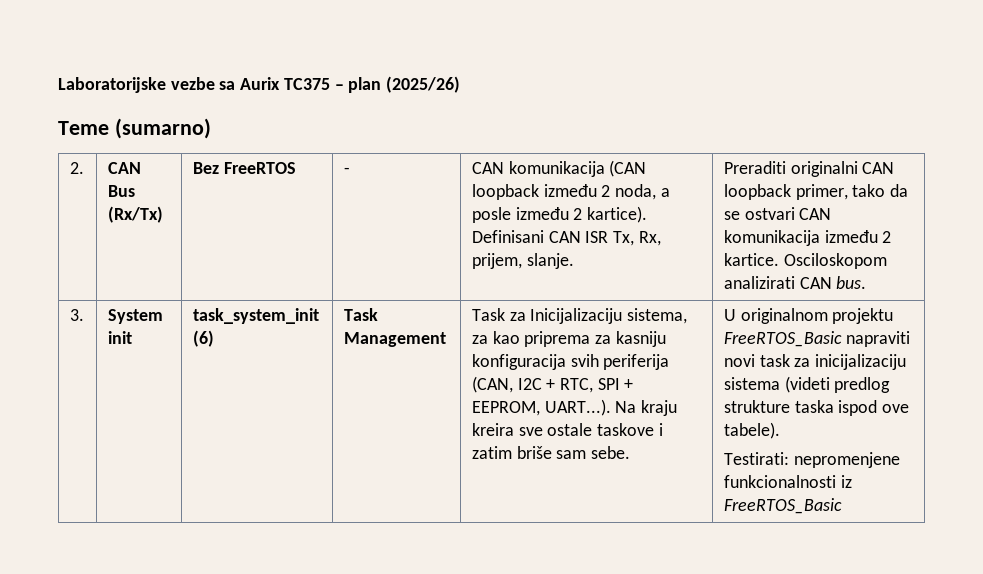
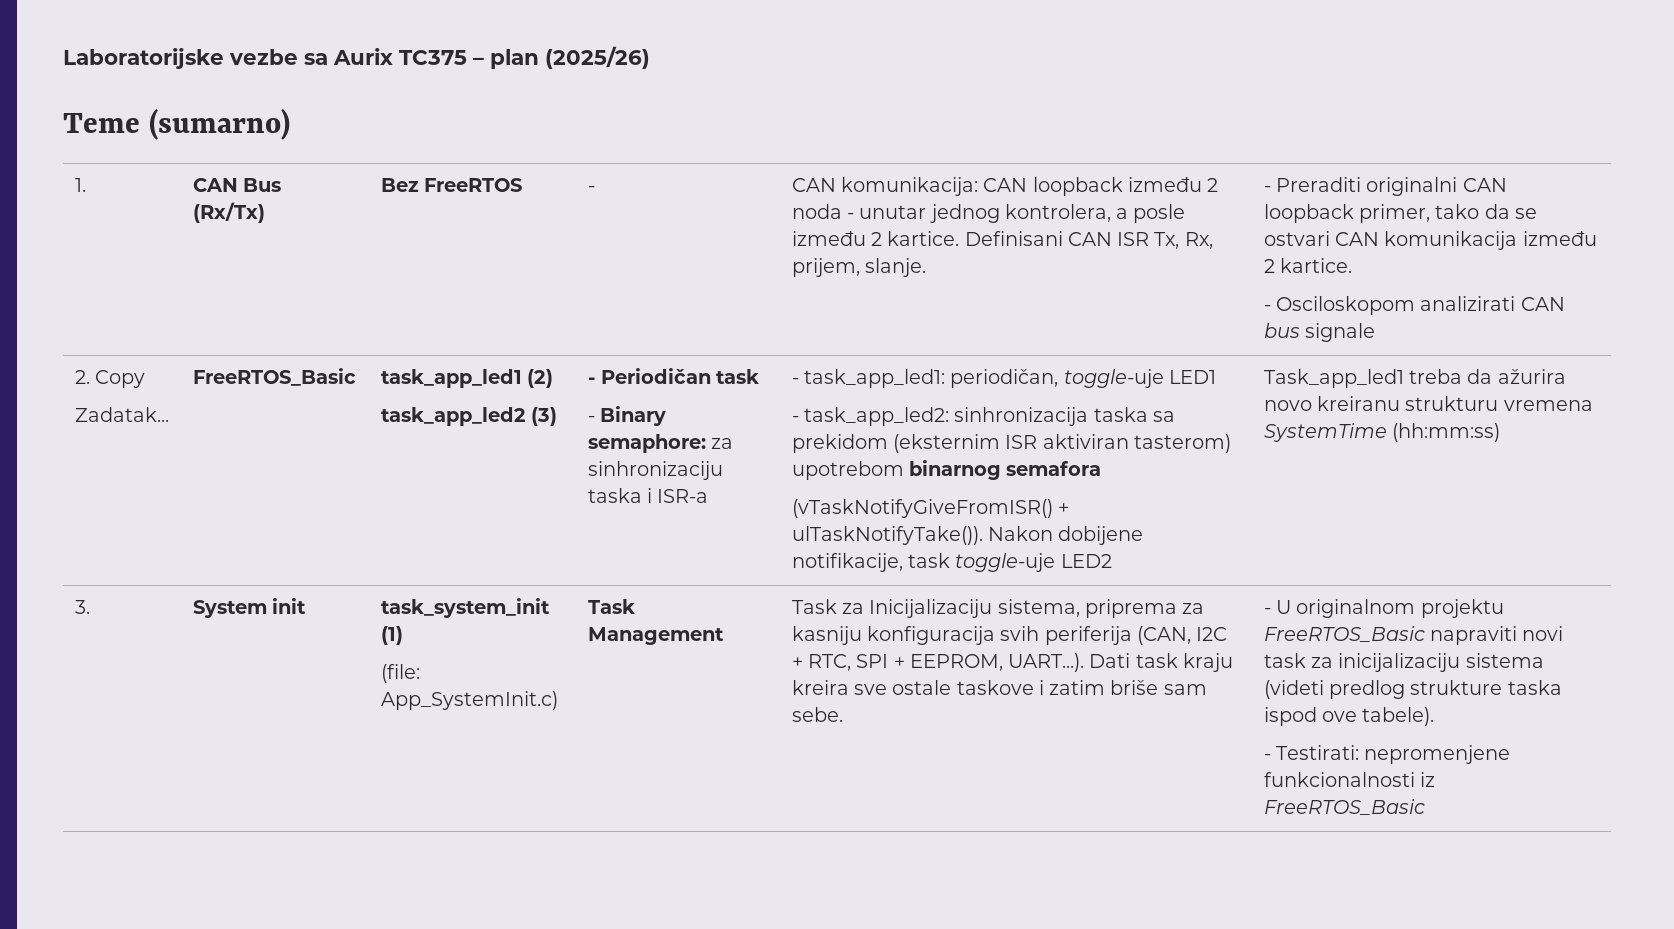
- 2.
+ 1.
- CAN komunikacija (CAN loopback između 2 noda, a posle između 2 kartice).
+ CAN komunikacija: CAN loopback između 2 noda - unutar jednog kontrolera, a posle između 2 kartice.
- Preraditi originalni CAN loopback primer, tako da se ostvari CAN komunikacija između 2 kartice. Osciloskopom analizirati CAN bus.
+ - Preraditi originalni CAN loopback primer, tako da se ostvari CAN komunikacija između 2 kartice.
+ - Osciloskopom analizirati CAN bus signale
+ 2. Copy
+ Zadatak... | FreeRTOS_Basic | task_app_led1 (2)
+ task_app_led2 (3) | - Periodičan task
+ - Binary semaphore: za sinhronizaciju taska i ISR-a | - task_app_led1: periodičan, toggle-uje LED1
+ - task_app_led2: sinhronizacija taska sa prekidom (eksternim ISR aktiviran tasterom) upotrebom binarnog semafora
+ (vTaskNotifyGiveFromISR() + ulTaskNotifyTake()). Nakon dobijene notifikacije, task toggle-uje LED2 | Task_app_led1 treba da ažurira novo kreiranu strukturu vremena SystemTime (hh:mm:ss)
- task_system_init (6)
+ task_system_init (1)
+ (file: App_SystemInit.c)
- Task za Inicijalizaciju sistema, za kao priprema za kasniju konfiguracija svih periferija (CAN, I2C + RTC, SPI + EEPROM, UART...). Na kraju kreira sve ostale taskove i zatim briše sam sebe.
+ Task za Inicijalizaciju sistema, priprema za kasniju konfiguracija svih periferija (CAN, I2C + RTC, SPI + EEPROM, UART...). Dati task kraju kreira sve ostale taskove i zatim briše sam sebe.
- U originalnom projektu FreeRTOS_Basic napraviti novi task za inicijalizaciju sistema (videti predlog strukture taska ispod ove tabele).
+ - U originalnom projektu FreeRTOS_Basic napraviti novi task za inicijalizaciju sistema (videti predlog strukture taska ispod ove tabele).
- Testirati: nepromenjene funkcionalnosti iz FreeRTOS_Basic
+ - Testirati: nepromenjene funkcionalnosti iz FreeRTOS_Basic

